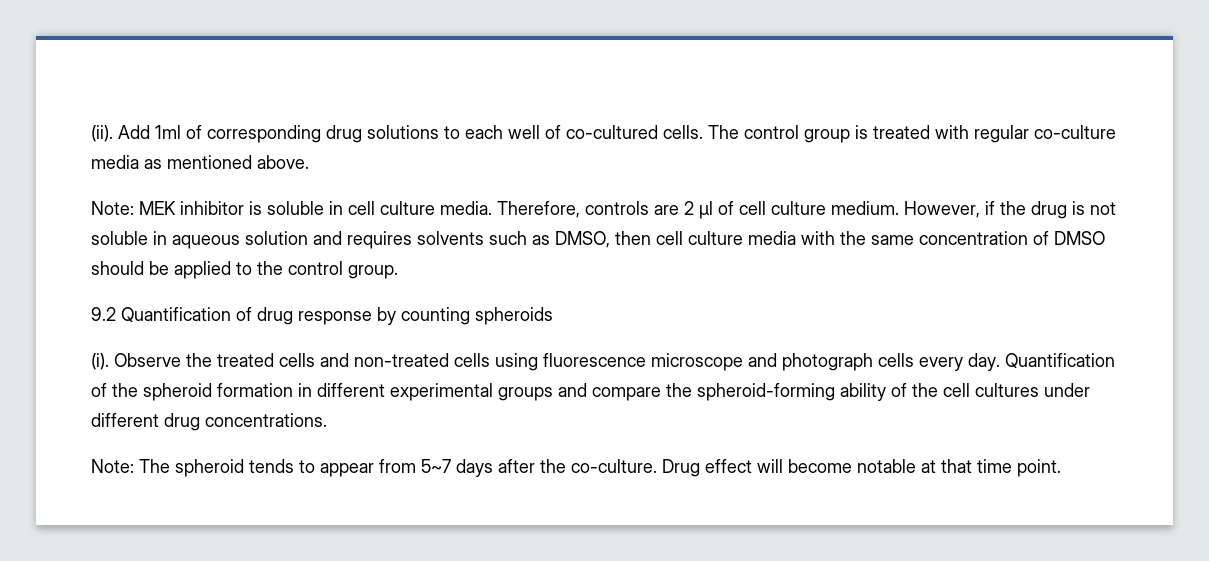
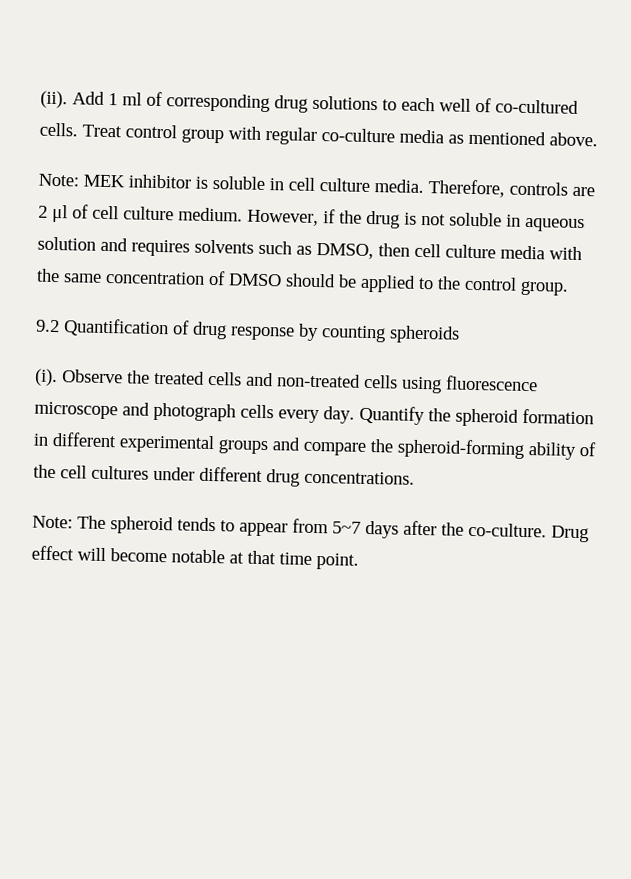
- Add 1ml of corresponding drug solutions to each well of co-cultured cells.
+ Add 1 ml of corresponding drug solutions to each well of co-cultured cells.
- The control group is treated with regular co-culture media as mentioned above.
+ Treat control group with regular co-culture media as mentioned above.
- Quantification of the spheroid formation in different experimental groups and compare the spheroid-forming ability of the cell cultures under different drug concentrations.
+ Quantify the spheroid formation in different experimental groups and compare the spheroid-forming ability of the cell cultures under different drug concentrations.

